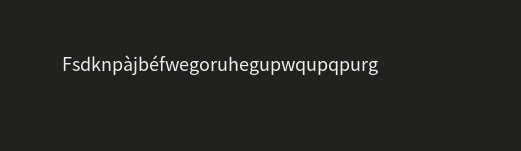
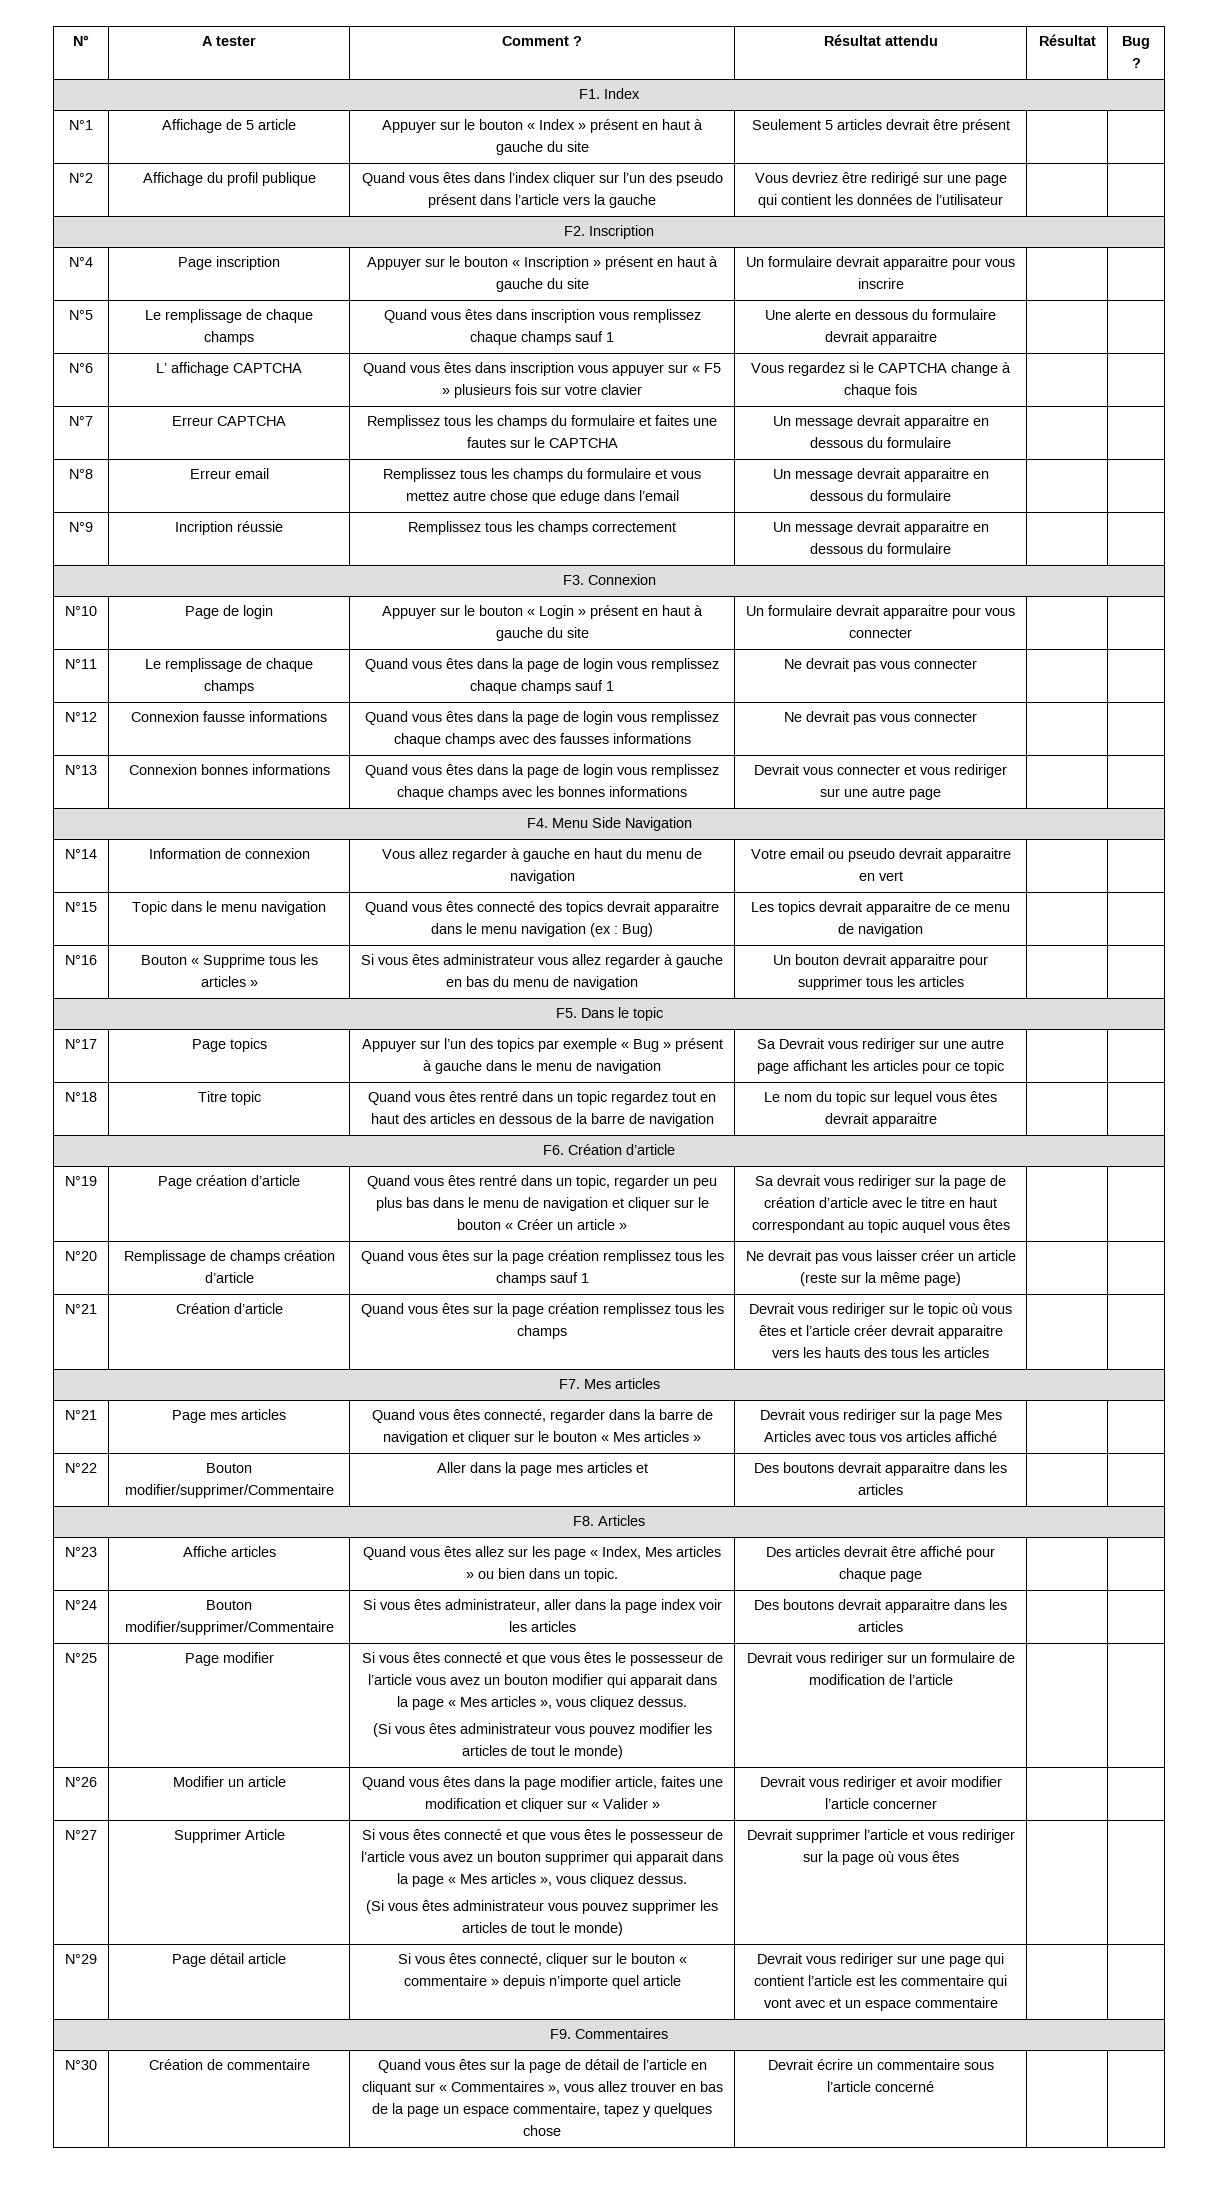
- Fsdknpàjbéfwegoruhegupwqupqpurg
+ N° | A tester | Comment ? | Résultat attendu | Résultat | Bug ?
+ F1. Index
+ N°1 | Affichage de 5 article | Appuyer sur le bouton « Index » présent en haut à gauche du site | Seulement 5 articles devrait être présent | |
+ N°2 | Affichage du profil publique | Quand vous êtes dans l’index cliquer sur l’un des pseudo présent dans l’article vers la gauche | Vous devriez être redirigé sur une page qui contient les données de l’utilisateur | |
+ F2. Inscription
+ N°4 | Page inscription | Appuyer sur le bouton « Inscription » présent en haut à gauche du site | Un formulaire devrait apparaitre pour vous inscrire | |
+ N°5 | Le remplissage de chaque champs | Quand vous êtes dans inscription vous remplissez chaque champs sauf 1 | Une alerte en dessous du formulaire devrait apparaitre | |
+ N°6 | L’ affichage CAPTCHA | Quand vous êtes dans inscription vous appuyer sur « F5 » plusieurs fois sur votre clavier | Vous regardez si le CAPTCHA change à chaque fois | |
+ N°7 | Erreur CAPTCHA | Remplissez tous les champs du formulaire et faites une fautes sur le CAPTCHA | Un message devrait apparaitre en dessous du formulaire | |
+ N°8 | Erreur email | Remplissez tous les champs du formulaire et vous mettez autre chose que eduge dans l’email | Un message devrait apparaitre en dessous du formulaire | |
+ N°9 | Incription réussie | Remplissez tous les champs correctement | Un message devrait apparaitre en dessous du formulaire | |
+ F3. Connexion
+ N°10 | Page de login | Appuyer sur le bouton « Login » présent en haut à gauche du site | Un formulaire devrait apparaitre pour vous connecter | |
+ N°11 | Le remplissage de chaque champs | Quand vous êtes dans la page de login vous remplissez chaque champs sauf 1 | Ne devrait pas vous connecter | |
+ N°12 | Connexion fausse informations | Quand vous êtes dans la page de login vous remplissez chaque champs avec des fausses informations | Ne devrait pas vous connecter | |
+ N°13 | Connexion bonnes informations | Quand vous êtes dans la page de login vous remplissez chaque champs avec les bonnes informations | Devrait vous connecter et vous rediriger sur une autre page | |
+ F4. Menu Side Navigation
+ N°14 | Information de connexion | Vous allez regarder à gauche en haut du menu de navigation | Votre email ou pseudo devrait apparaitre en vert | |
+ N°15 | Topic dans le menu navigation | Quand vous êtes connecté des topics devrait apparaitre dans le menu navigation (ex : Bug) | Les topics devrait apparaitre de ce menu de navigation | |
+ N°16 | Bouton « Supprime tous les articles » | Si vous êtes administrateur vous allez regarder à gauche en bas du menu de navigation | Un bouton devrait apparaitre pour supprimer tous les articles | |
+ F5. Dans le topic
+ N°17 | Page topics | Appuyer sur l’un des topics par exemple « Bug » présent à gauche dans le menu de navigation | Sa Devrait vous rediriger sur une autre page affichant les articles pour ce topic | |
+ N°18 | Titre topic | Quand vous êtes rentré dans un topic regardez tout en haut des articles en dessous de la barre de navigation | Le nom du topic sur lequel vous êtes devrait apparaitre | |
+ F6. Création d’article
+ N°19 | Page création d’article | Quand vous êtes rentré dans un topic, regarder un peu plus bas dans le menu de navigation et cliquer sur le bouton « Créer un article » | Sa devrait vous rediriger sur la page de création d’article avec le titre en haut correspondant au topic auquel vous êtes | |
+ N°20 | Remplissage de champs création d’article | Quand vous êtes sur la page création remplissez tous les champs sauf 1 | Ne devrait pas vous laisser créer un article (reste sur la même page) | |
+ N°21 | Création d’article | Quand vous êtes sur la page création remplissez tous les champs | Devrait vous rediriger sur le topic où vous êtes et l’article créer devrait apparaitre vers les hauts des tous les articles | |
+ F7. Mes articles
+ N°21 | Page mes articles | Quand vous êtes connecté, regarder dans la barre de navigation et cliquer sur le bouton « Mes articles » | Devrait vous rediriger sur la page Mes Articles avec tous vos articles affiché | |
+ N°22 | Bouton modifier/supprimer/Commentaire | Aller dans la page mes articles et | Des boutons devrait apparaitre dans les articles | |
+ F8. Articles
+ N°23 | Affiche articles | Quand vous êtes allez sur les page « Index, Mes articles » ou bien dans un topic. | Des articles devrait être affiché pour chaque page | |
+ N°24 | Bouton modifier/supprimer/Commentaire | Si vous êtes administrateur, aller dans la page index voir les articles | Des boutons devrait apparaitre dans les articles | |
+ N°25 | Page modifier | Si vous êtes connecté et que vous êtes le possesseur de l’article vous avez un bouton modifier qui apparait dans la page « Mes articles », vous cliquez dessus.
+ (Si vous êtes administrateur vous pouvez modifier les articles de tout le monde) | Devrait vous rediriger sur un formulaire de modification de l’article | |
+ N°26 | Modifier un article | Quand vous êtes dans la page modifier article, faites une modification et cliquer sur « Valider » | Devrait vous rediriger et avoir modifier l’article concerner | |
+ N°27 | Supprimer Article | Si vous êtes connecté et que vous êtes le possesseur de l’article vous avez un bouton supprimer qui apparait dans la page « Mes articles », vous cliquez dessus.
+ (Si vous êtes administrateur vous pouvez supprimer les articles de tout le monde) | Devrait supprimer l’article et vous rediriger sur la page où vous êtes | |
+ N°29 | Page détail article | Si vous êtes connecté, cliquer sur le bouton « commentaire » depuis n’importe quel article | Devrait vous rediriger sur une page qui contient l’article est les commentaire qui vont avec et un espace commentaire | |
+ F9. Commentaires
+ N°30 | Création de commentaire | Quand vous êtes sur la page de détail de l’article en cliquant sur « Commentaires », vous allez trouver en bas de la page un espace commentaire, tapez y quelques chose | Devrait écrire un commentaire sous l’article concerné

